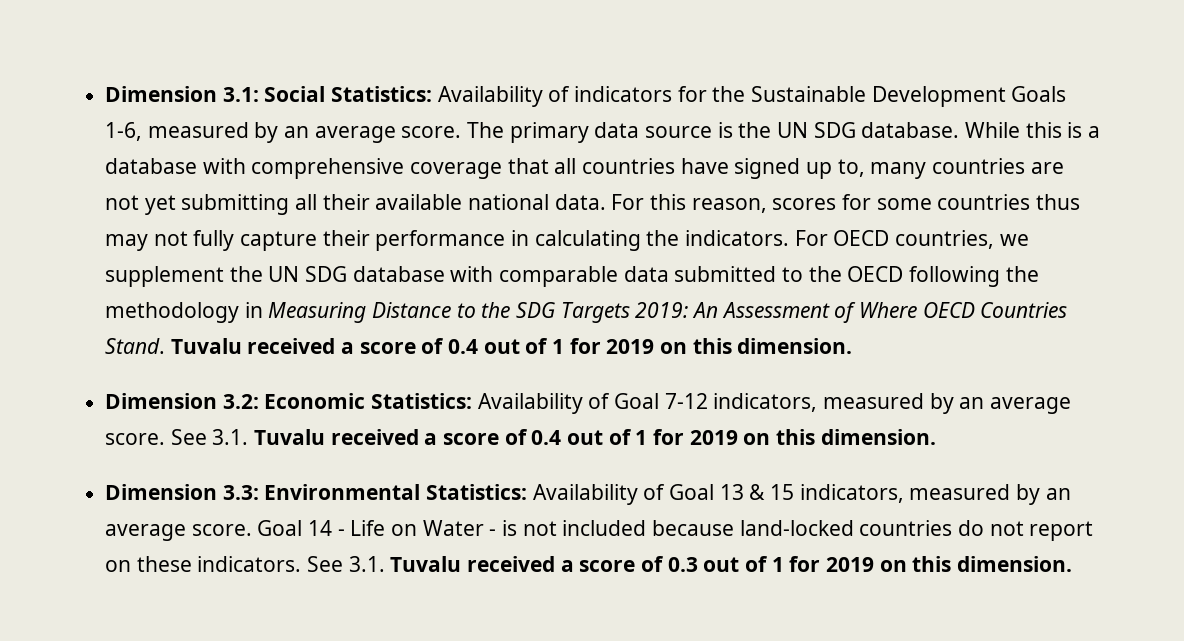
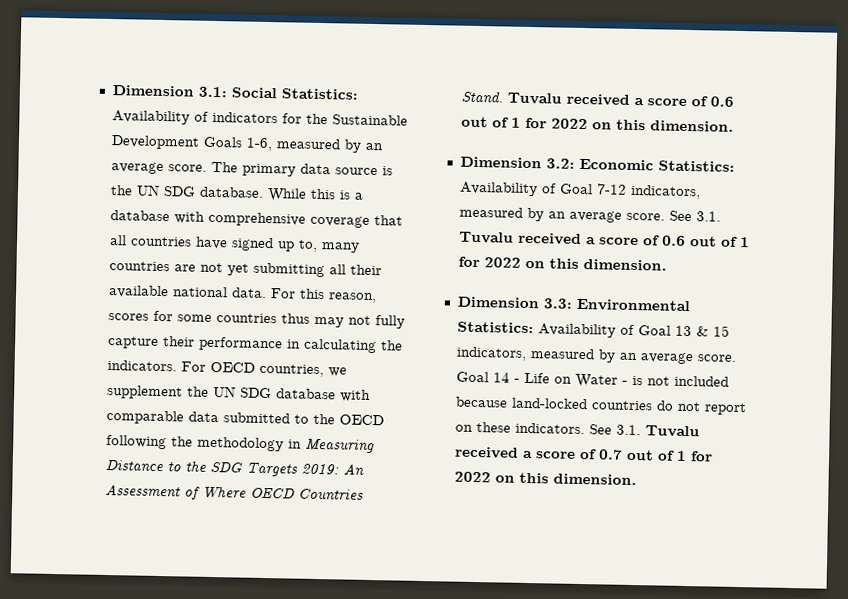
- For OECD countries, we supplement the UN SDG database with comparable data submitted to the OECD following the methodology in Measuring Distance to the SDG Targets 2019: An Assessment of Where OECD Countries Stand. Tuvalu received a score of 0.4 out of 1 for 2019 on this dimension.
+ For OECD countries, we supplement the UN SDG database with comparable data submitted to the OECD following the methodology in Measuring Distance to the SDG Targets 2019: An Assessment of Where OECD Countries Stand. Tuvalu received a score of 0.6 out of 1 for 2022 on this dimension.
- See 3.1. Tuvalu received a score of 0.4 out of 1 for 2019 on this dimension.
+ See 3.1. Tuvalu received a score of 0.6 out of 1 for 2022 on this dimension.
- See 3.1. Tuvalu received a score of 0.3 out of 1 for 2019 on this dimension.
+ See 3.1. Tuvalu received a score of 0.7 out of 1 for 2022 on this dimension.

